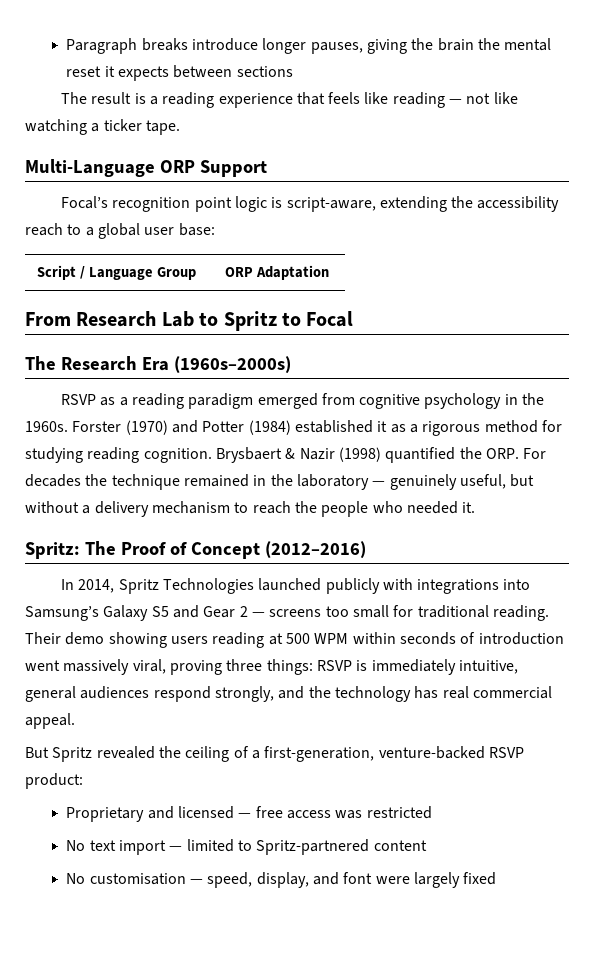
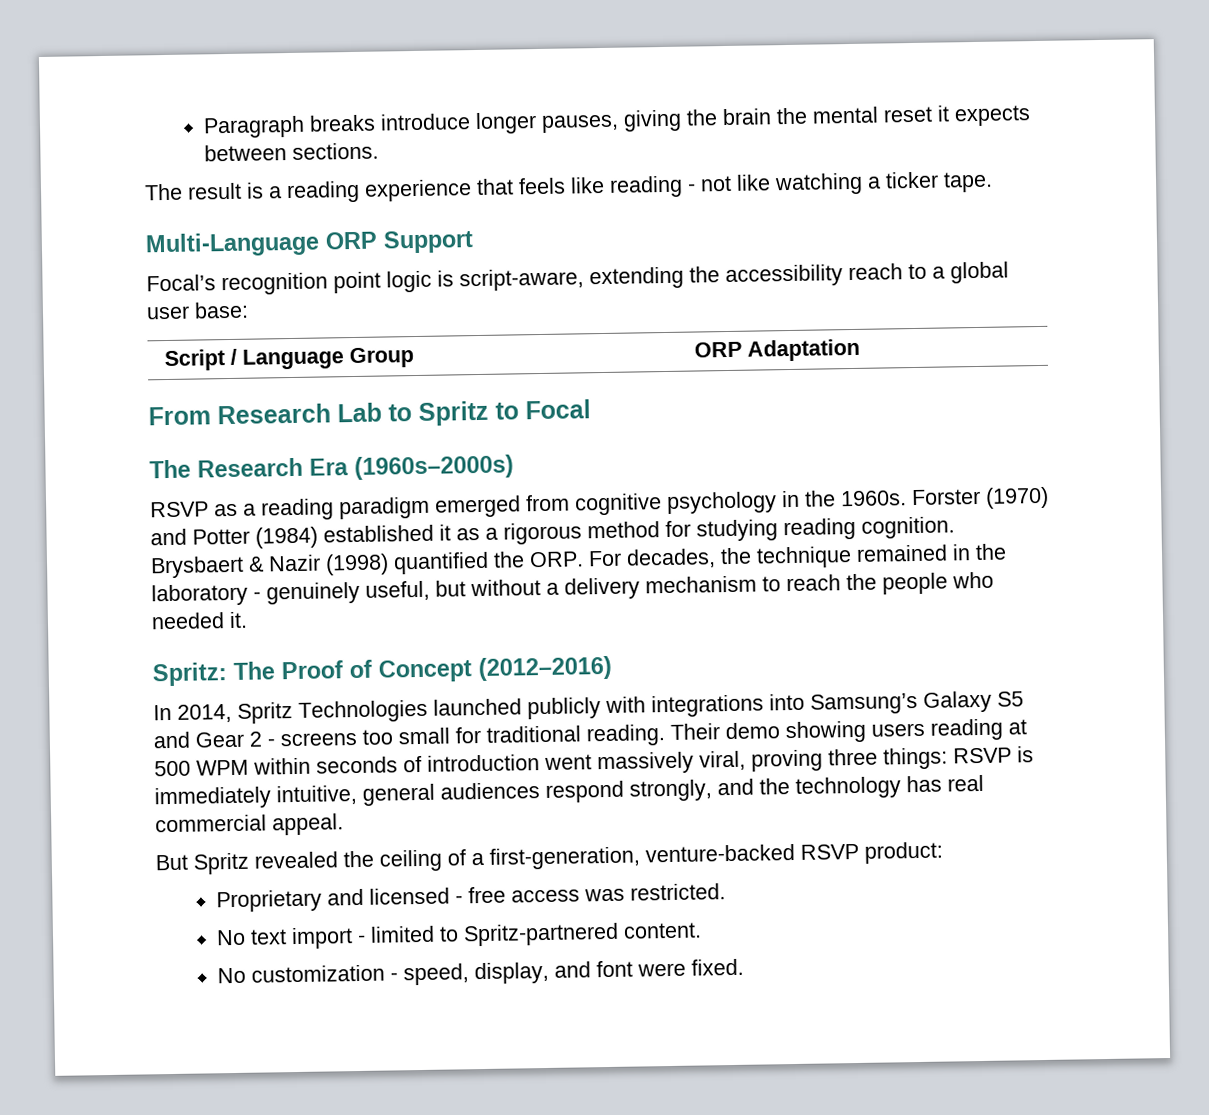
- Paragraph breaks introduce longer pauses, giving the brain the mental reset it expects between sections
+ Paragraph breaks introduce longer pauses, giving the brain the mental reset it expects between sections.
- The result is a reading experience that feels like reading — not like watching a ticker tape.
+ The result is a reading experience that feels like reading - not like watching a ticker tape.
- Brysbaert & Nazir (1998) quantified the ORP. For decades the technique remained in the laboratory — genuinely useful, but without a delivery mechanism to reach the people who needed it.
+ Brysbaert & Nazir (1998) quantified the ORP. For decades, the technique remained in the laboratory - genuinely useful, but without a delivery mechanism to reach the people who needed it.
- In 2014, Spritz Technologies launched publicly with integrations into Samsung’s Galaxy S5 and Gear 2 — screens too small for traditional reading.
+ In 2014, Spritz Technologies launched publicly with integrations into Samsung’s Galaxy S5 and Gear 2 - screens too small for traditional reading.
- Proprietary and licensed — free access was restricted
+ Proprietary and licensed - free access was restricted.
- No text import — limited to Spritz-partnered content
- No customisation — speed, display, and font were largely fixed
+ No text import - limited to Spritz-partnered content.
+ No customization - speed, display, and font were fixed.

